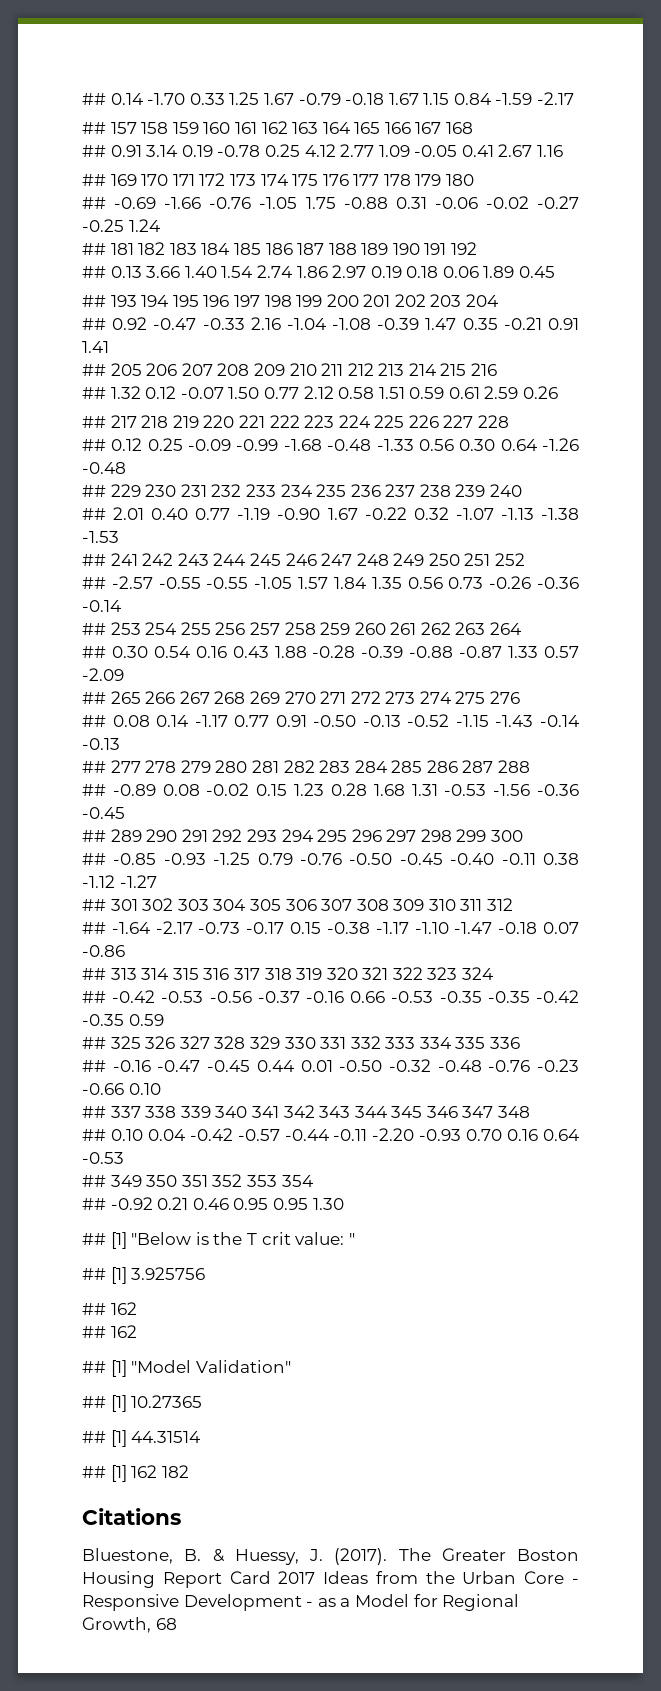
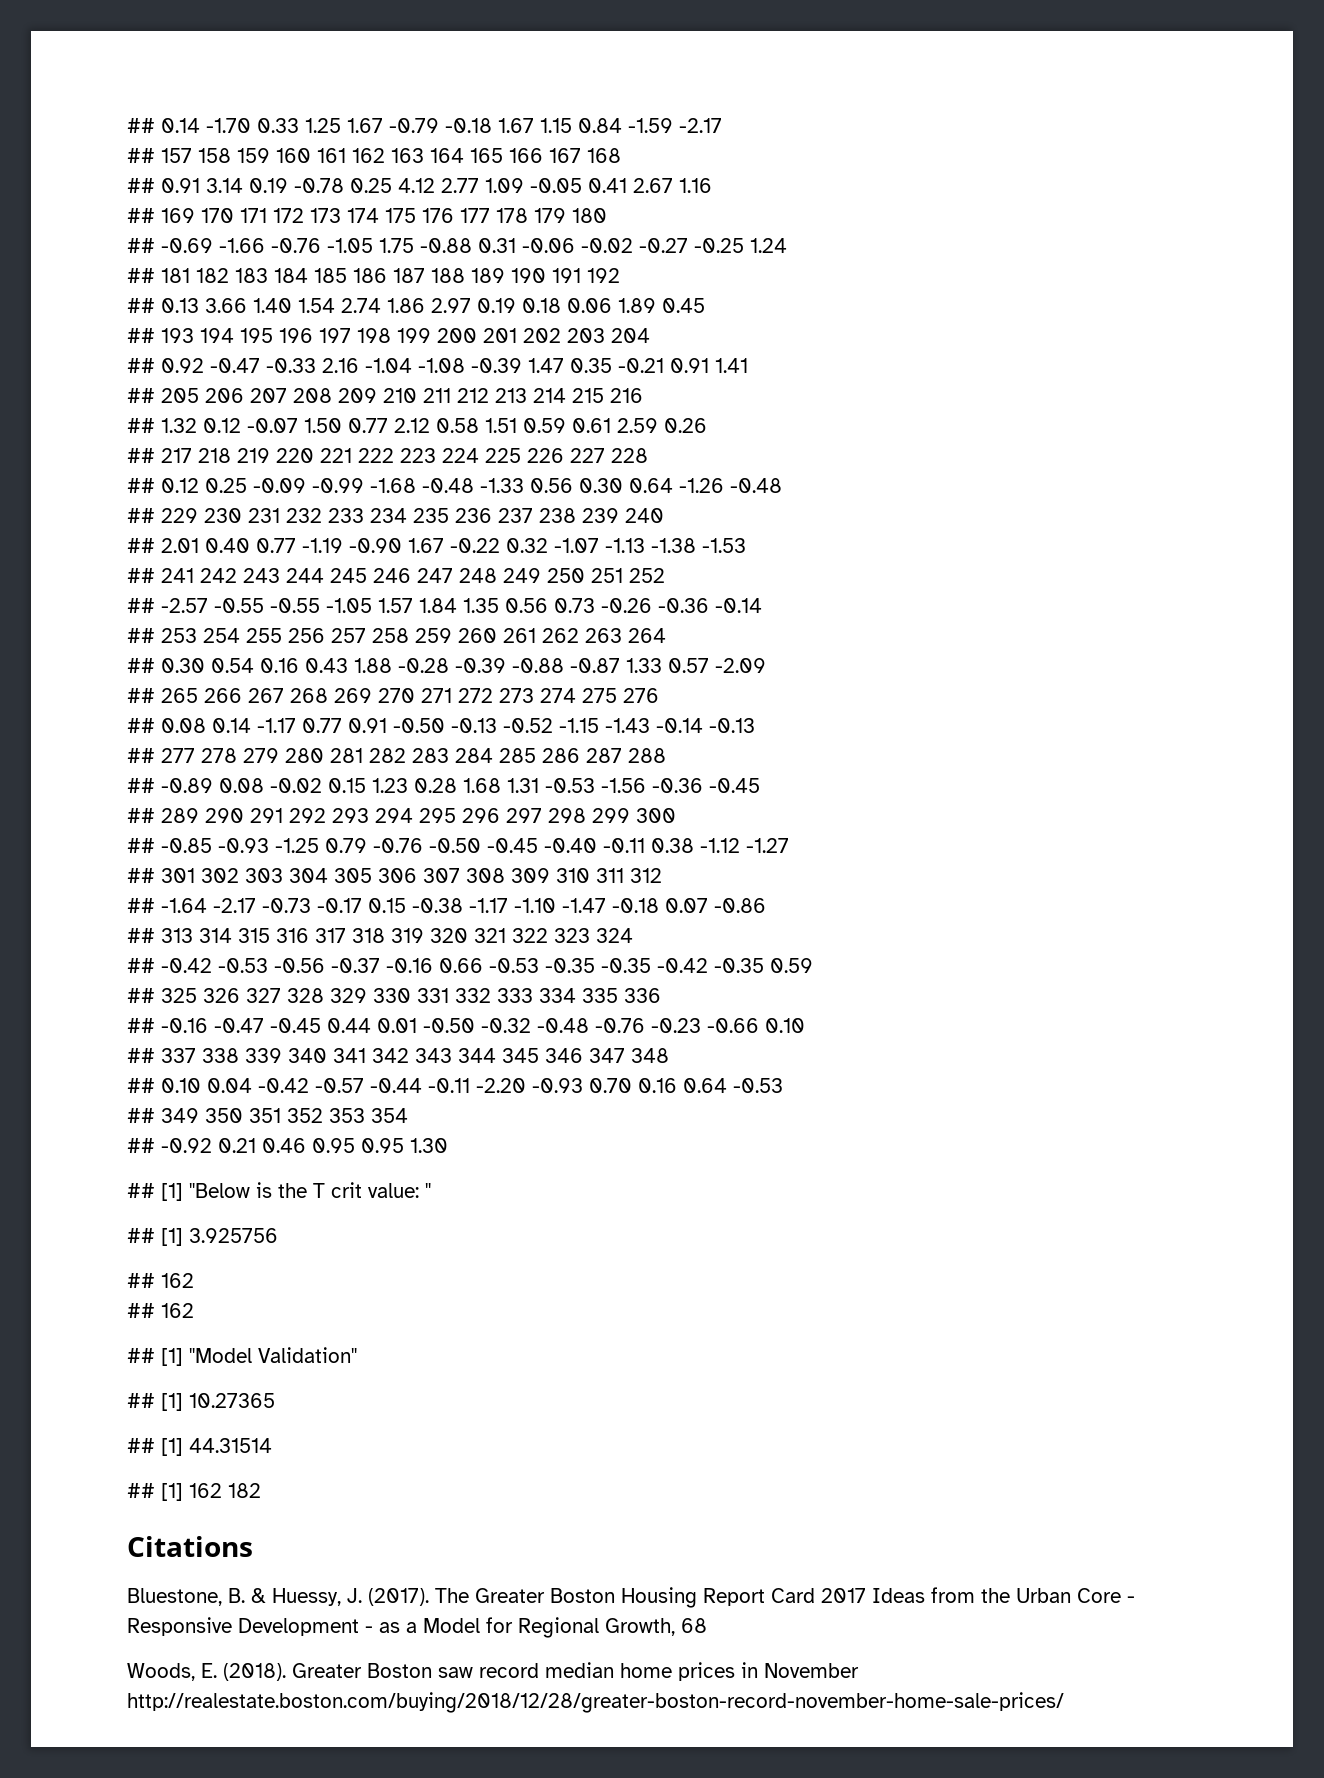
+ Woods, E. (2018). Greater Boston saw record median home prices in November http://realestate.boston.com/buying/2018/12/28/greater-boston-record-november-home-sale-prices/

